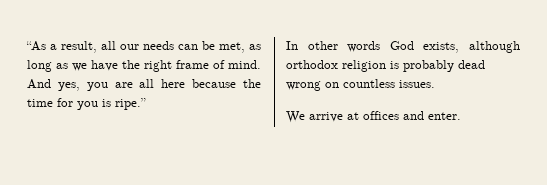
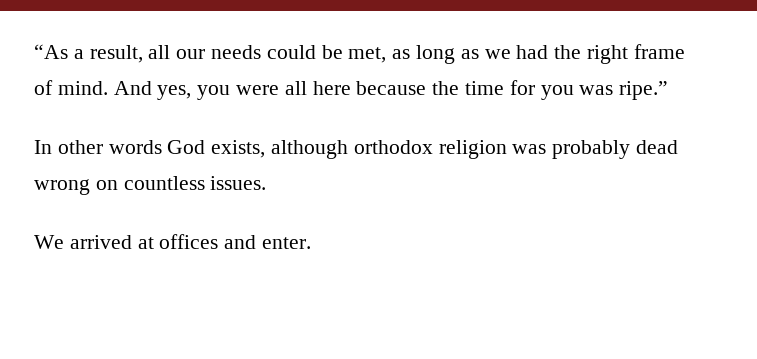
- “As a result, all our needs can be met, as long as we have the right frame of mind.
+ “As a result, all our needs could be met, as long as we had the right frame of mind.
- And yes, you are all here because the time for you is ripe.”
+ And yes, you were all here because the time for you was ripe.”
- In other words God exists, although orthodox religion is probably dead wrong on countless issues.
+ In other words God exists, although orthodox religion was probably dead wrong on countless issues.
- We arrive at offices and enter.
+ We arrived at offices and enter.

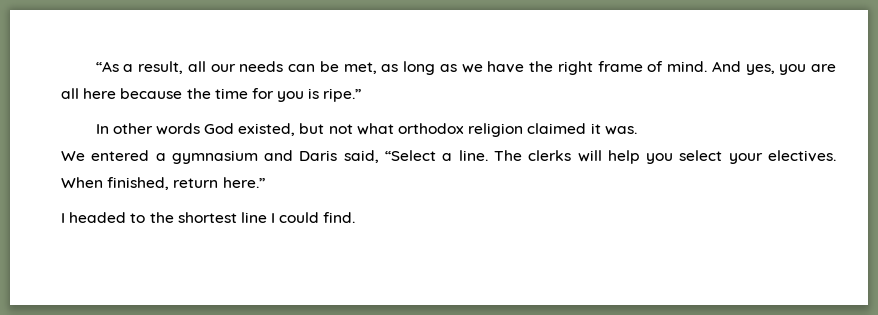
- “As a result, all our needs could be met, as long as we had the right frame of mind.
+ “As a result, all our needs can be met, as long as we have the right frame of mind.
- And yes, you were all here because the time for you was ripe.”
+ And yes, you are all here because the time for you is ripe.”
- In other words God exists, although orthodox religion was probably dead wrong on countless issues.
- We arrived at offices and enter.
+ In other words God existed, but not what orthodox religion claimed it was.
+ We entered a gymnasium and Daris said, “Select a line. The clerks will help you select your electives. When finished, return here.”
+ I headed to the shortest line I could find.

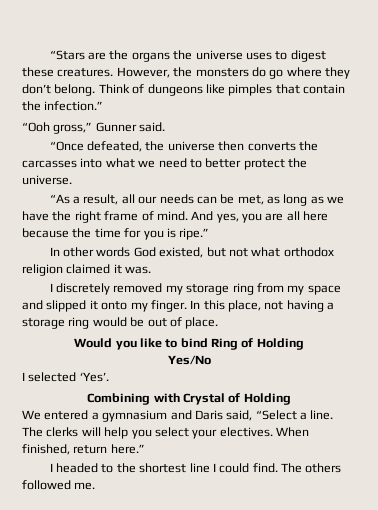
+ “Stars are the organs the universe uses to digest these creatures. However, the monsters do go where they don’t belong. Think of dungeons like pimples that contain the infection.”
+ “Ooh gross,” Gunner said.
+ “Once defeated, the universe then converts the carcasses into what we need to better protect the universe.
+ I discretely removed my storage ring from my space and slipped it onto my finger. In this place, not having a storage ring would be out of place.
+ Would you like to bind Ring of Holding
+ Yes/No
+ I selected ‘Yes’.
+ Combining with Crystal of Holding
+ The others followed me.

